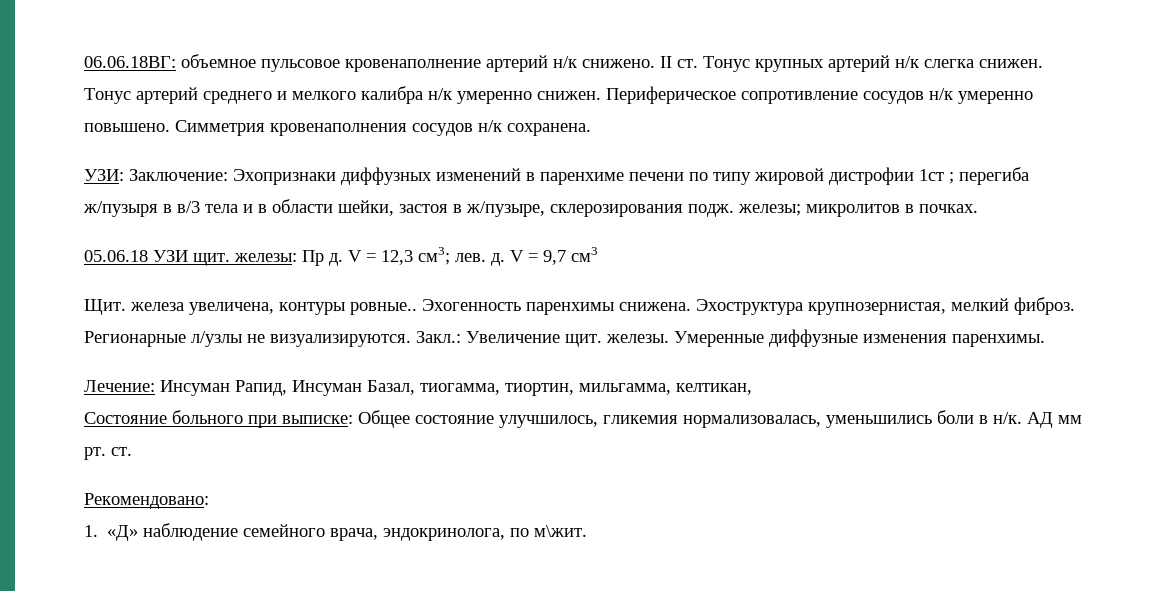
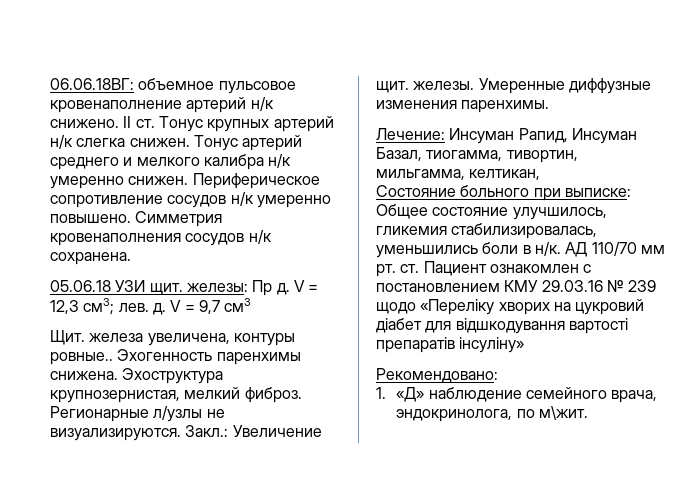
- УЗИ: Заключение: Эхопризнаки диффузных изменений в паренхиме печени по типу жировой дистрофии 1ст ; перегиба ж/пузыря в в/3 тела и в области шейки, застоя в ж/пузыре, склерозирования подж. железы; микролитов в почках.
- Лечение: Инсуман Рапид, Инсуман Базал, тиогамма, тиортин, мильгамма, келтикан,
+ Лечение: Инсуман Рапид, Инсуман Базал, тиогамма, тивортин, мильгамма, келтикан,
- Состояние больного при выписке: Общее состояние улучшилось, гликемия нормализовалась, уменьшились боли в н/к.
+ Состояние больного при выписке: Общее состояние улучшилось, гликемия стабилизировалась, уменьшились боли в н/к.
- АД мм рт. ст.
+ АД 110/70 мм рт. ст. Пациент ознакомлен с постановлением КМУ 29.03.16 № 239 щодо «Перелiку хворих на цукровий дiабет для вiдшкодування вартостi препаратiв iнсулiну»

